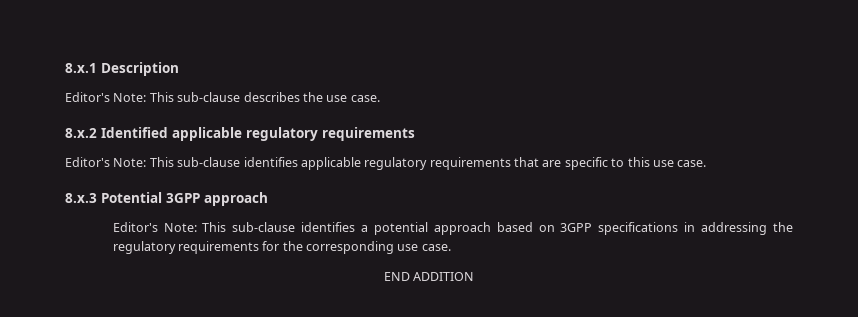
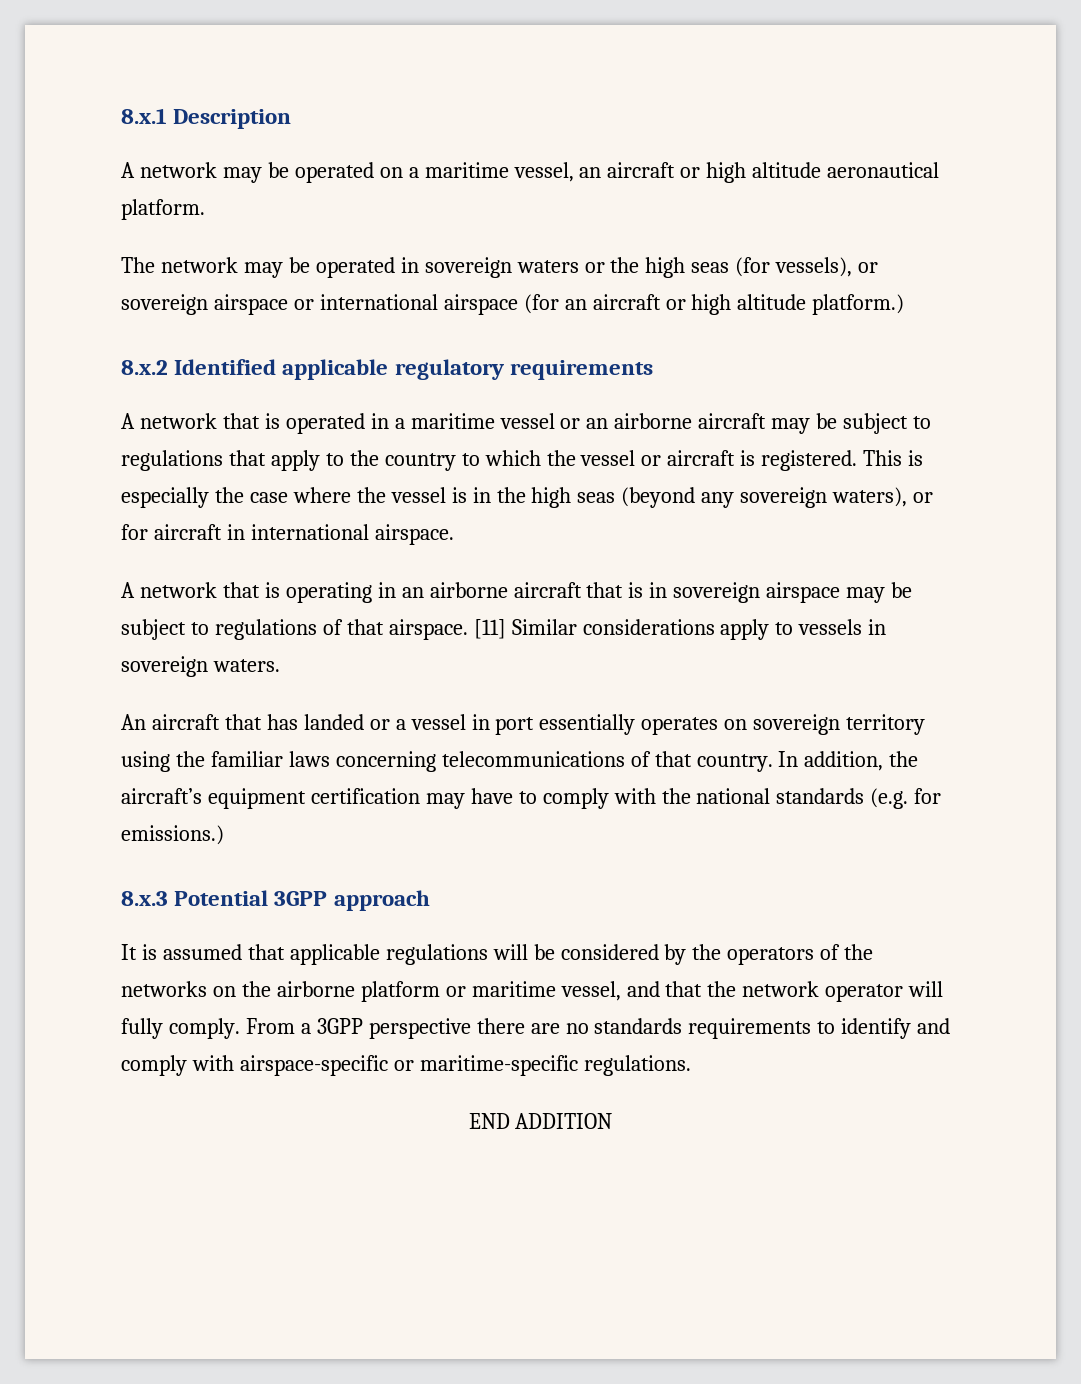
- Editor's Note: This sub-clause describes the use case.
+ A network may be operated on a maritime vessel, an aircraft or high altitude aeronautical platform.
+ The network may be operated in sovereign waters or the high seas (for vessels), or sovereign airspace or international airspace (for an aircraft or high altitude platform.)
- Editor's Note: This sub-clause identifies applicable regulatory requirements that are specific to this use case.
+ A network that is operated in a maritime vessel or an airborne aircraft may be subject to regulations that apply to the country to which the vessel or aircraft is registered. This is especially the case where the vessel is in the high seas (beyond any sovereign waters), or for aircraft in international airspace.
+ A network that is operating in an airborne aircraft that is in sovereign airspace may be subject to regulations of that airspace. [11] Similar considerations apply to vessels in sovereign waters.
+ An aircraft that has landed or a vessel in port essentially operates on sovereign territory using the familiar laws concerning telecommunications of that country. In addition, the aircraft’s equipment certification may have to comply with the national standards (e.g. for emissions.)
  8.x.3 Potential 3GPP approach
- Editor's Note: This sub-clause identifies a potential approach based on 3GPP specifications in addressing the regulatory requirements for the corresponding use case.
+ It is assumed that applicable regulations will be considered by the operators of the networks on the airborne platform or maritime vessel, and that the network operator will fully comply. From a 3GPP perspective there are no standards requirements to identify and comply with airspace-specific or maritime-specific regulations.

